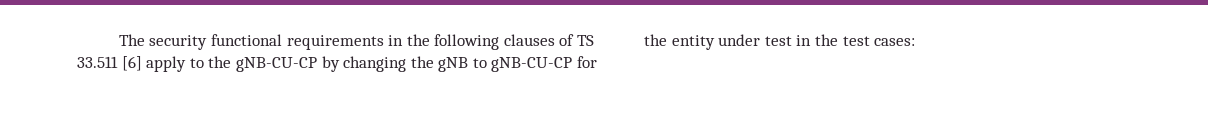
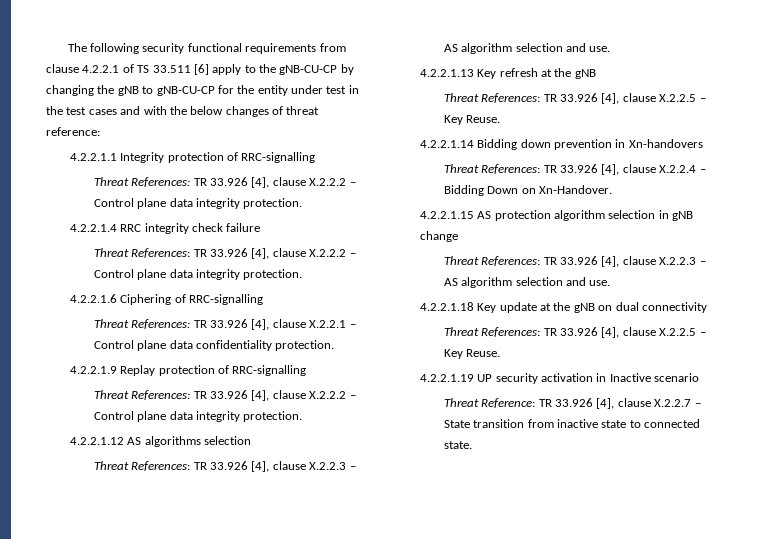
- The security functional requirements in the following clauses of TS 33.511 [6] apply to the gNB-CU-CP by changing the gNB to gNB-CU-CP for the entity under test in the test cases:
+ The following security functional requirements from clause 4.2.2.1 of TS 33.511 [6] apply to the gNB-CU-CP by changing the gNB to gNB-CU-CP for the entity under test in the test cases and with the below changes of threat reference:
+ 4.2.2.1.1 Integrity protection of RRC-signalling
+ Threat References: TR 33.926 [4], clause X.2.2.2 – Control plane data integrity protection.
+ 4.2.2.1.4 RRC integrity check failure
+ Threat References: TR 33.926 [4], clause X.2.2.2 – Control plane data integrity protection.
+ 4.2.2.1.6 Ciphering of RRC-signalling
+ Threat References: TR 33.926 [4], clause X.2.2.1 – Control plane data confidentiality protection.
+ 4.2.2.1.9 Replay protection of RRC-signalling
+ Threat References: TR 33.926 [4], clause X.2.2.2 – Control plane data integrity protection.
+ 4.2.2.1.12 AS algorithms selection
+ Threat References: TR 33.926 [4], clause X.2.2.3 – AS algorithm selection and use.
+ 4.2.2.1.13 Key refresh at the gNB
+ Threat References: TR 33.926 [4], clause X.2.2.5 – Key Reuse.
+ 4.2.2.1.14 Bidding down prevention in Xn-handovers
+ Threat References: TR 33.926 [4], clause X.2.2.4 – Bidding Down on Xn-Handover.
+ 4.2.2.1.15 AS protection algorithm selection in gNB change
+ Threat References: TR 33.926 [4], clause X.2.2.3 – AS algorithm selection and use.
+ 4.2.2.1.18 Key update at the gNB on dual connectivity
+ Threat References: TR 33.926 [4], clause X.2.2.5 – Key Reuse.
+ 4.2.2.1.19 UP security activation in Inactive scenario
+ Threat Reference: TR 33.926 [4], clause X.2.2.7 – State transition from inactive state to connected state.

